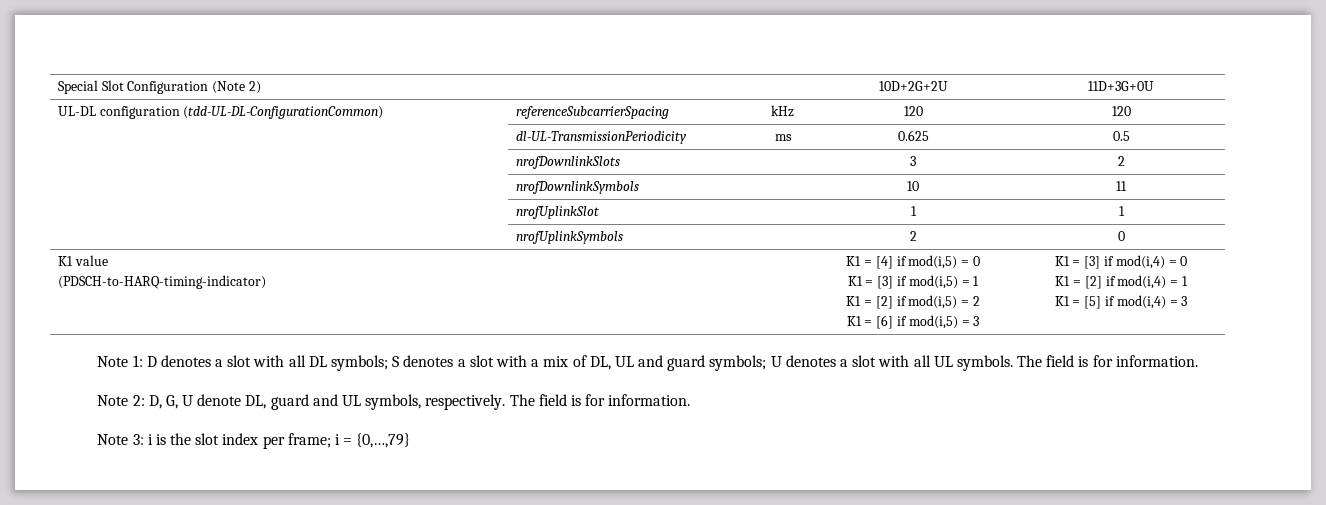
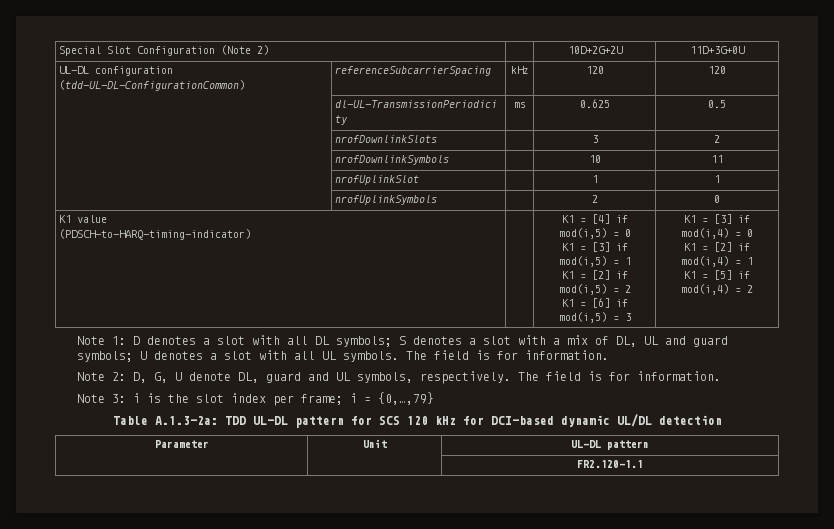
- K1 = [5] if mod(i,4) = 3
+ K1 = [5] if mod(i,4) = 2
+ Table A.1.3-2a: TDD UL-DL pattern for SCS 120 kHz for DCI-based dynamic UL/DL detection
+ Parameter | Unit | UL-DL pattern
+ | | FR2.120-1.1

